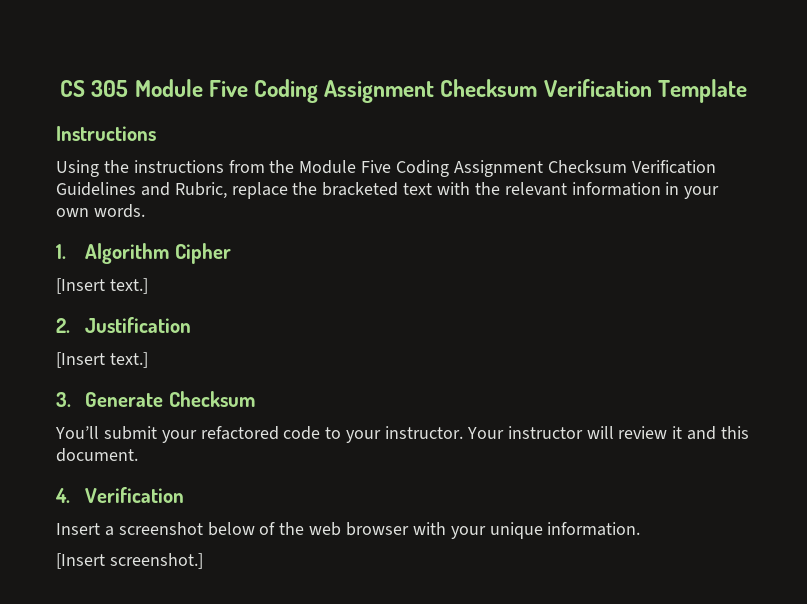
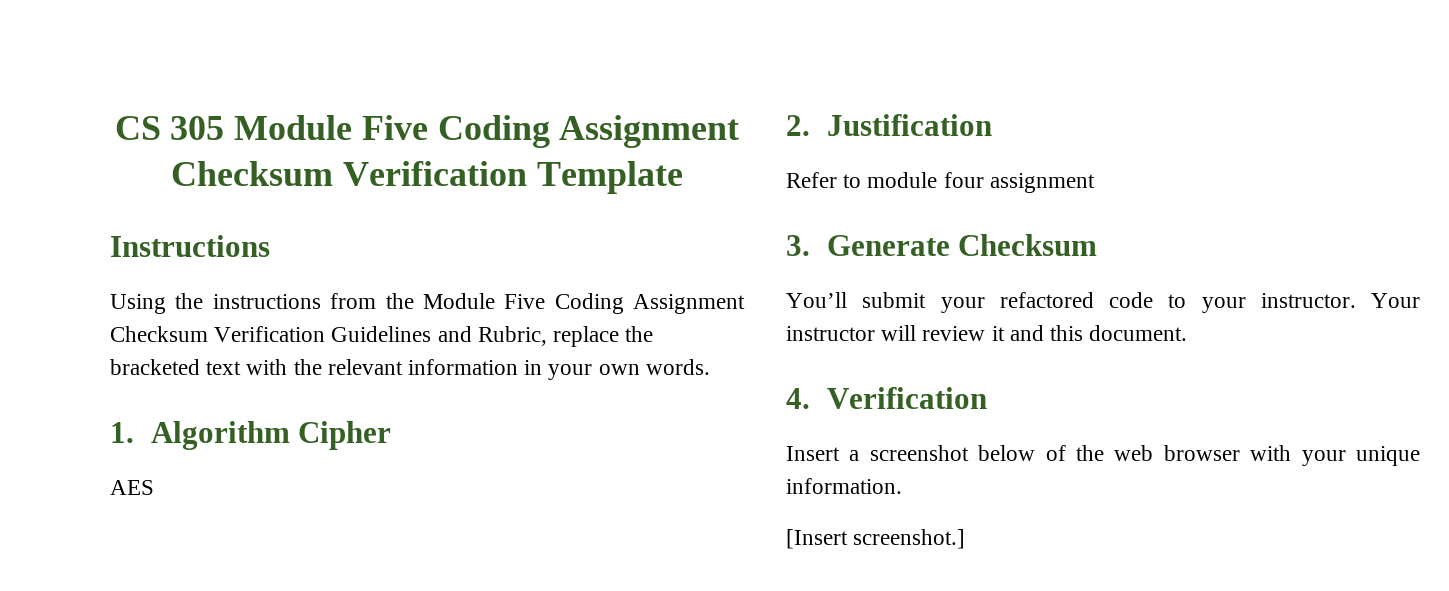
  1. Algorithm Cipher
- [Insert text.]
+ AES
  2. Justification
- [Insert text.]
+ Refer to module four assignment

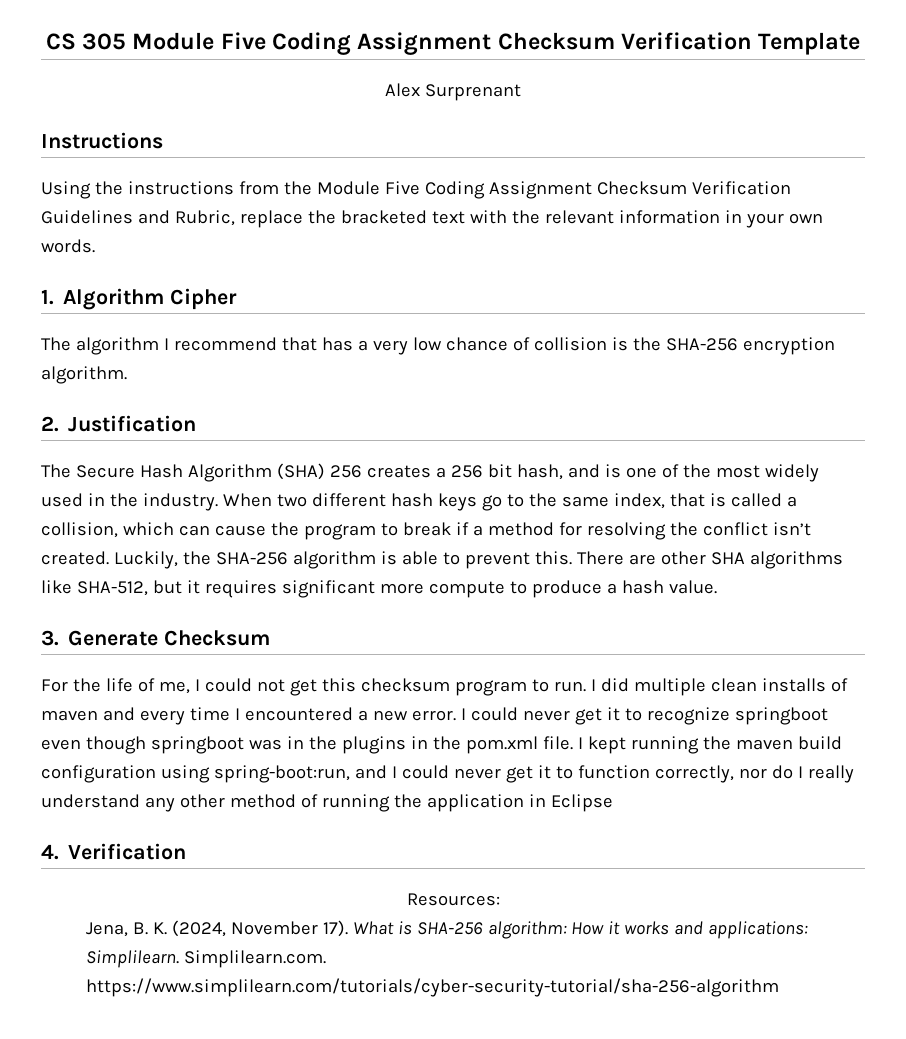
+ Alex Surprenant
- AES
+ The algorithm I recommend that has a very low chance of collision is the SHA-256 encryption algorithm.
  2. Justification
- Refer to module four assignment
+ The Secure Hash Algorithm (SHA) 256 creates a 256 bit hash, and is one of the most widely used in the industry. When two different hash keys go to the same index, that is called a collision, which can cause the program to break if a method for resolving the conflict isn’t created. Luckily, the SHA-256 algorithm is able to prevent this. There are other SHA algorithms like SHA-512, but it requires significant more compute to produce a hash value.
  3. Generate Checksum
- You’ll submit your refactored code to your instructor. Your instructor will review it and this document.
+ For the life of me, I could not get this checksum program to run. I did multiple clean installs of maven and every time I encountered a new error. I could never get it to recognize springboot even though springboot was in the plugins in the pom.xml file. I kept running the maven build configuration using spring-boot:run, and I could never get it to function correctly, nor do I really understand any other method of running the application in Eclipse
  4. Verification
- Insert a screenshot below of the web browser with your unique information.
- [Insert screenshot.]
+ Resources:
+ Jena, B. K. (2024, November 17). What is SHA-256 algorithm: How it works and applications: Simplilearn. Simplilearn.com. https://www.simplilearn.com/tutorials/cyber-security-tutorial/sha-256-algorithm

